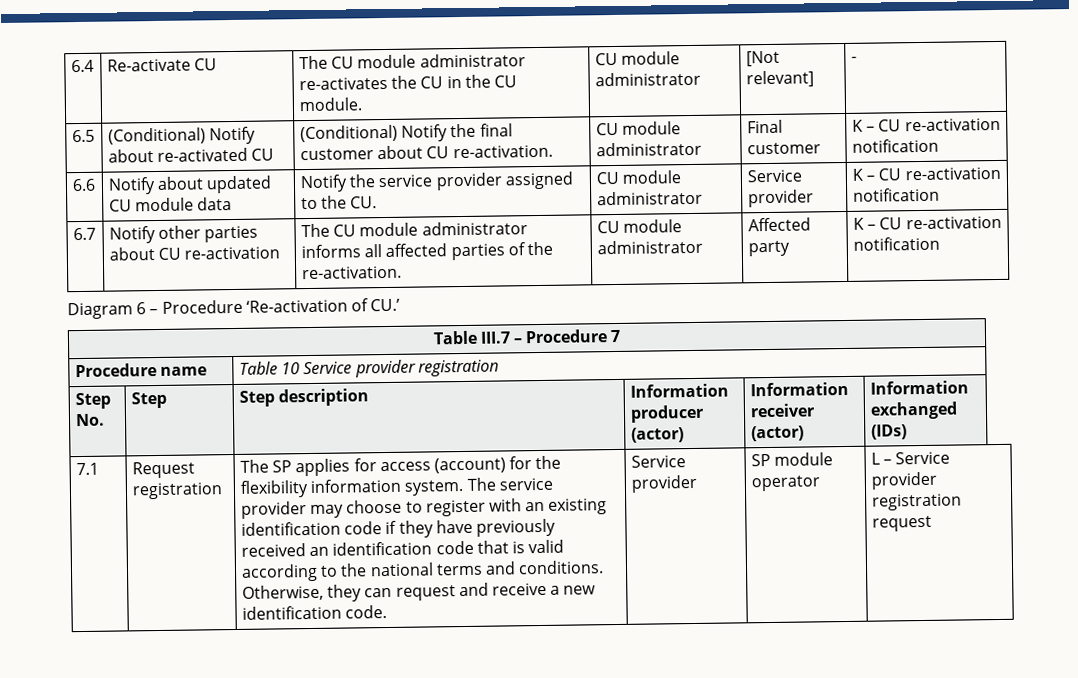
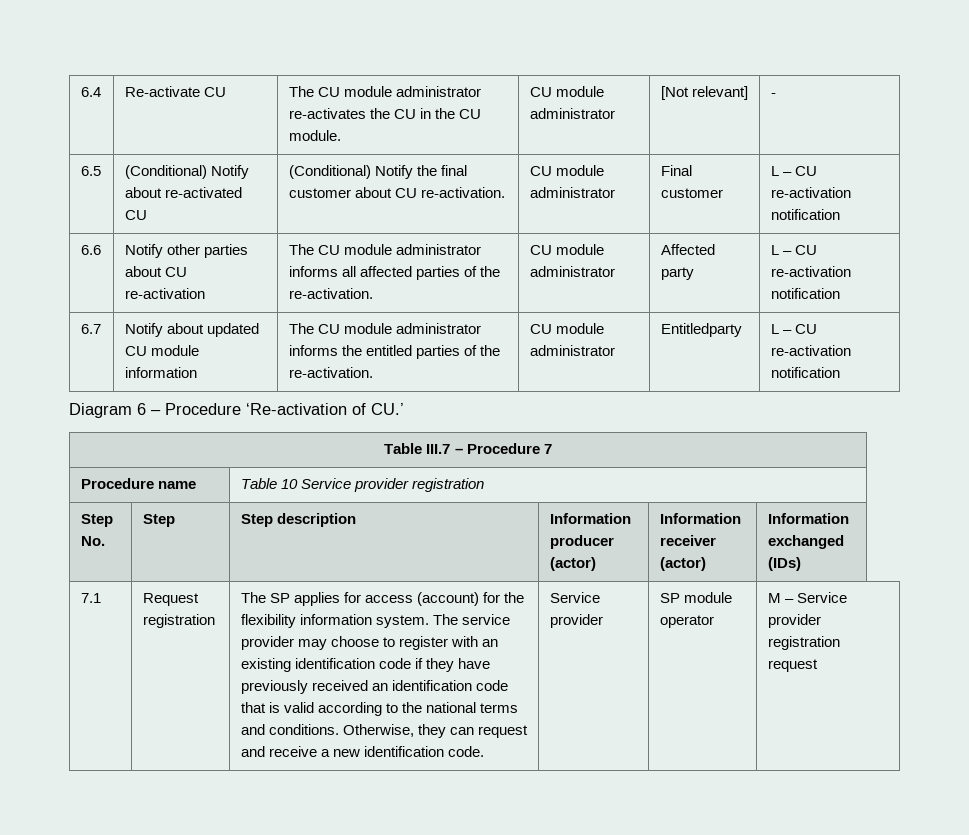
- 6.5 | (Conditional) Notify about re-activated CU | (Conditional) Notify the final customer about CU re-activation. | CU module administrator | Final customer | K – CU re-activation notification
+ 6.5 | (Conditional) Notify about re-activated CU | (Conditional) Notify the final customer about CU re-activation. | CU module administrator | Final customer | L – CU re-activation notification
- 6.6 | Notify about updated CU module data | Notify the service provider assigned to the CU. | CU module administrator | Service provider | K – CU re-activation notification
- 6.7 | Notify other parties about CU re-activation | The CU module administrator informs all affected parties of the re-activation. | CU module administrator | Affected party | K – CU re-activation notification
+ 6.6 | Notify other parties about CU re-activation | The CU module administrator informs all affected parties of the re-activation. | CU module administrator | Affected party | L – CU re-activation notification
+ 6.7 | Notify about updated CU module information | The CU module administrator informs the entitled parties of the re-activation. | CU module administrator | Entitledparty | L – CU re-activation notification
- L – Service provider registration request
+ M – Service provider registration request

